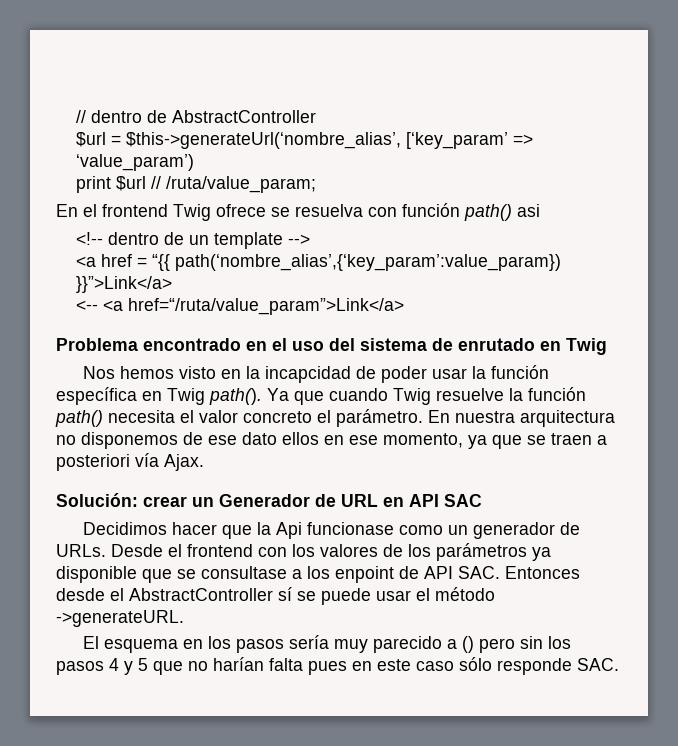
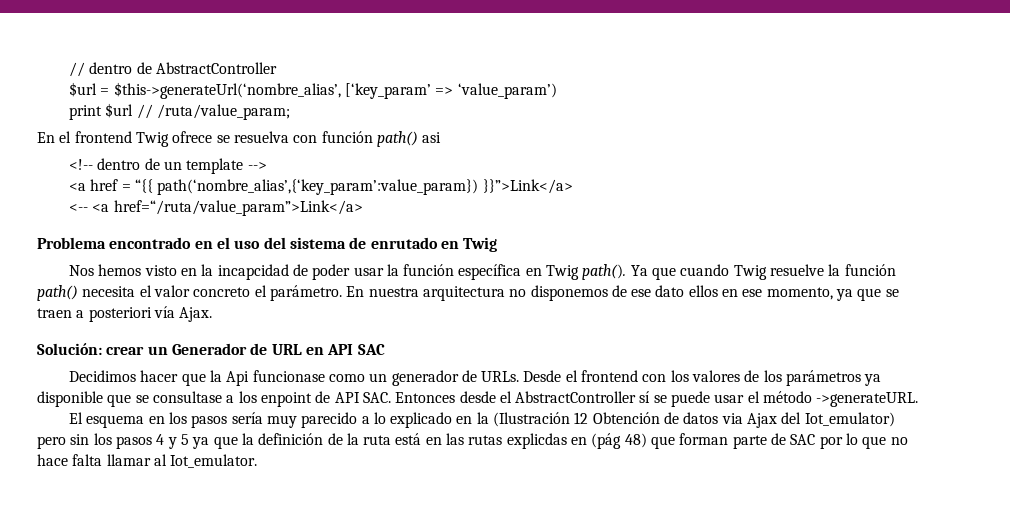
- El esquema en los pasos sería muy parecido a () pero sin los pasos 4 y 5 que no harían falta pues en este caso sólo responde SAC.
+ El esquema en los pasos sería muy parecido a lo explicado en la (Ilustración 12 Obtención de datos via Ajax del Iot_emulator) pero sin los pasos 4 y 5 ya que la definición de la ruta está en las rutas explicdas en (pág 48) que forman parte de SAC por lo que no hace falta llamar al Iot_emulator.

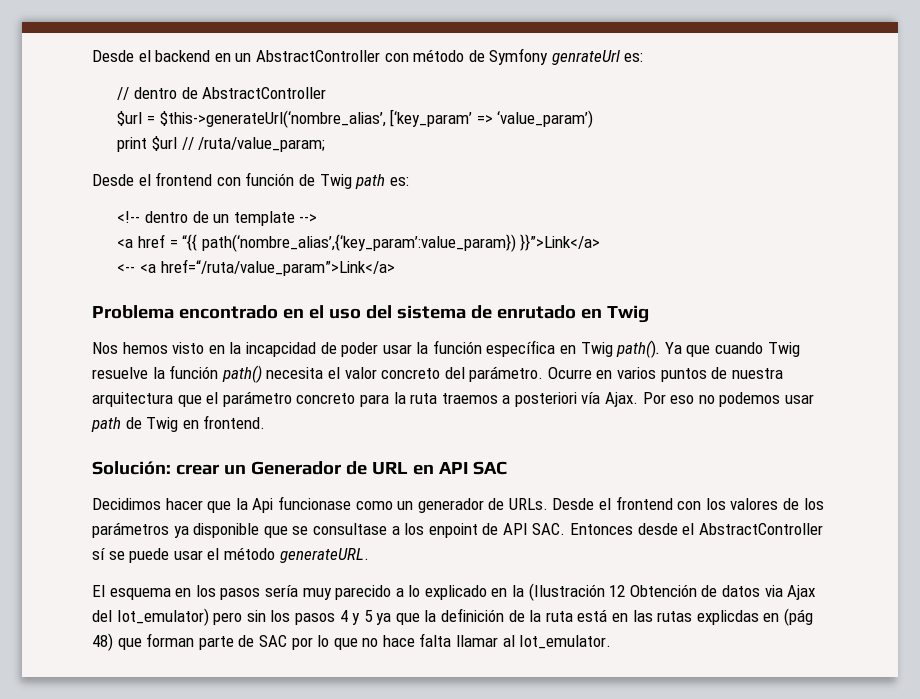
+ Desde el backend en un AbstractController con método de Symfony genrateUrl es:
- En el frontend Twig ofrece se resuelva con función path() asi
+ Desde el frontend con función de Twig path es:
- Ya que cuando Twig resuelve la función path() necesita el valor concreto el parámetro. En nuestra arquitectura no disponemos de ese dato ellos en ese momento, ya que se traen a posteriori vía Ajax.
+ Ya que cuando Twig resuelve la función path() necesita el valor concreto del parámetro. Ocurre en varios puntos de nuestra arquitectura que el parámetro concreto para la ruta traemos a posteriori vía Ajax. Por eso no podemos usar path de Twig en frontend.
- Desde el frontend con los valores de los parámetros ya disponible que se consultase a los enpoint de API SAC. Entonces desde el AbstractController sí se puede usar el método ->generateURL.
+ Desde el frontend con los valores de los parámetros ya disponible que se consultase a los enpoint de API SAC. Entonces desde el AbstractController sí se puede usar el método generateURL.

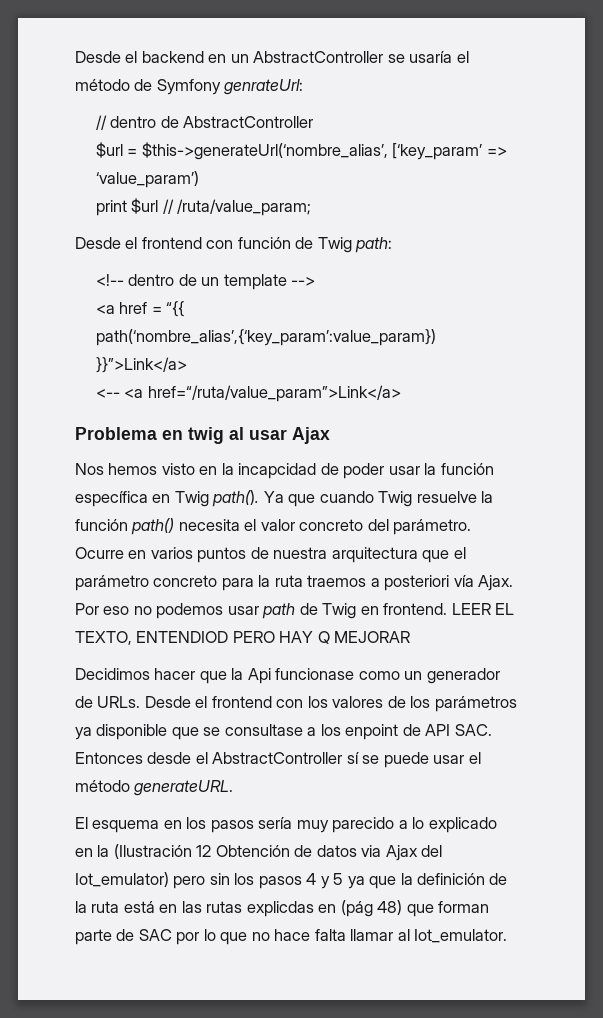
- Desde el backend en un AbstractController con método de Symfony genrateUrl es:
+ Desde el backend en un AbstractController se usaría el método de Symfony genrateUrl:
- Desde el frontend con función de Twig path es:
+ Desde el frontend con función de Twig path:
- Problema encontrado en el uso del sistema de enrutado en Twig
+ Problema en twig al usar Ajax
- Por eso no podemos usar path de Twig en frontend.
- Solución: crear un Generador de URL en API SAC
+ Por eso no podemos usar path de Twig en frontend. LEER EL TEXTO, ENTENDIOD PERO HAY Q MEJORAR

